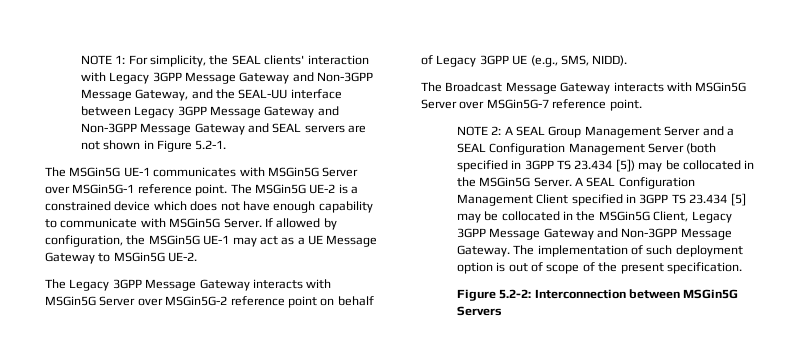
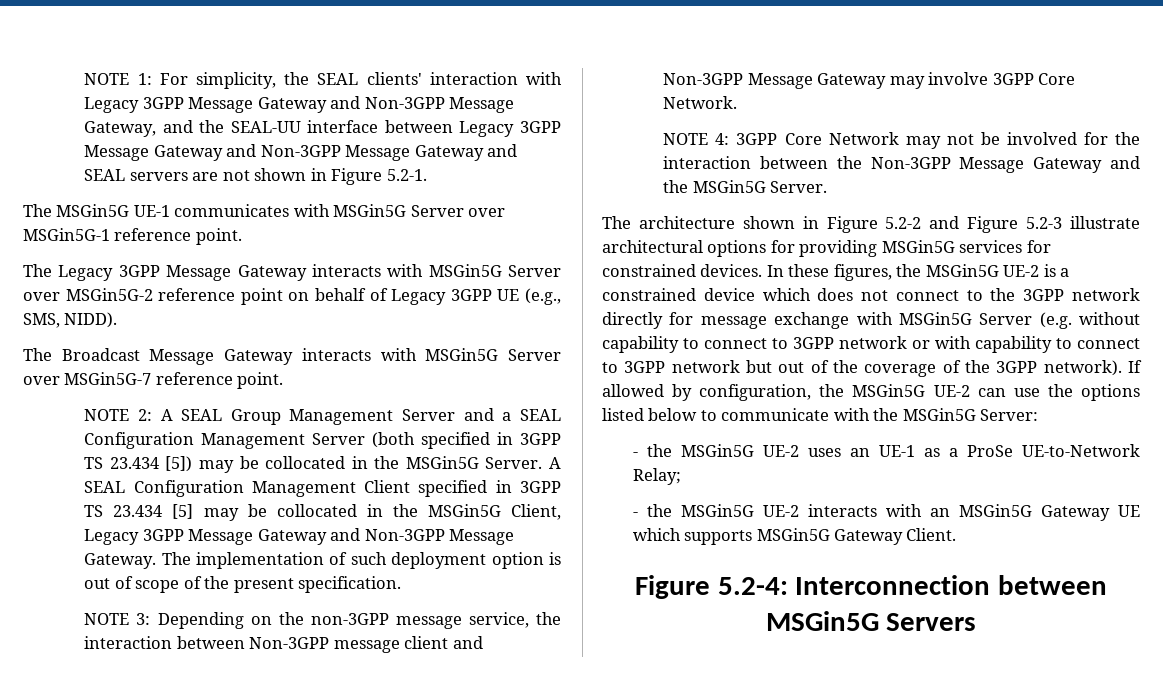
- The MSGin5G UE-2 is a constrained device which does not have enough capability to communicate with MSGin5G Server. If allowed by configuration, the MSGin5G UE-1 may act as a UE Message Gateway to MSGin5G UE-2.
- Figure 5.2-2: Interconnection between MSGin5G Servers
+ NOTE 3: Depending on the non-3GPP message service, the interaction between Non-3GPP message client and Non-3GPP Message Gateway may involve 3GPP Core Network.
+ NOTE 4: 3GPP Core Network may not be involved for the interaction between the Non-3GPP Message Gateway and the MSGin5G Server.
+ The architecture shown in Figure 5.2-2 and Figure 5.2-3 illustrate architectural options for providing MSGin5G services for constrained devices. In these figures, the MSGin5G UE-2 is a constrained device which does not connect to the 3GPP network directly for message exchange with MSGin5G Server (e.g. without capability to connect to 3GPP network or with capability to connect to 3GPP network but out of the coverage of the 3GPP network). If allowed by configuration, the MSGin5G UE-2 can use the options listed below to communicate with the MSGin5G Server:
+ - the MSGin5G UE-2 uses an UE-1 as a ProSe UE-to-Network Relay;
+ - the MSGin5G UE-2 interacts with an MSGin5G Gateway UE which supports MSGin5G Gateway Client.
+ Figure 5.2-4: Interconnection between MSGin5G Servers

